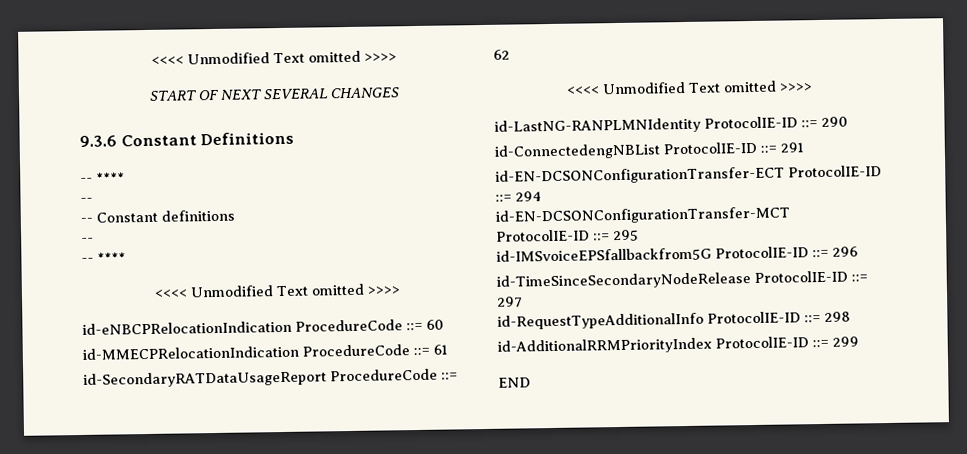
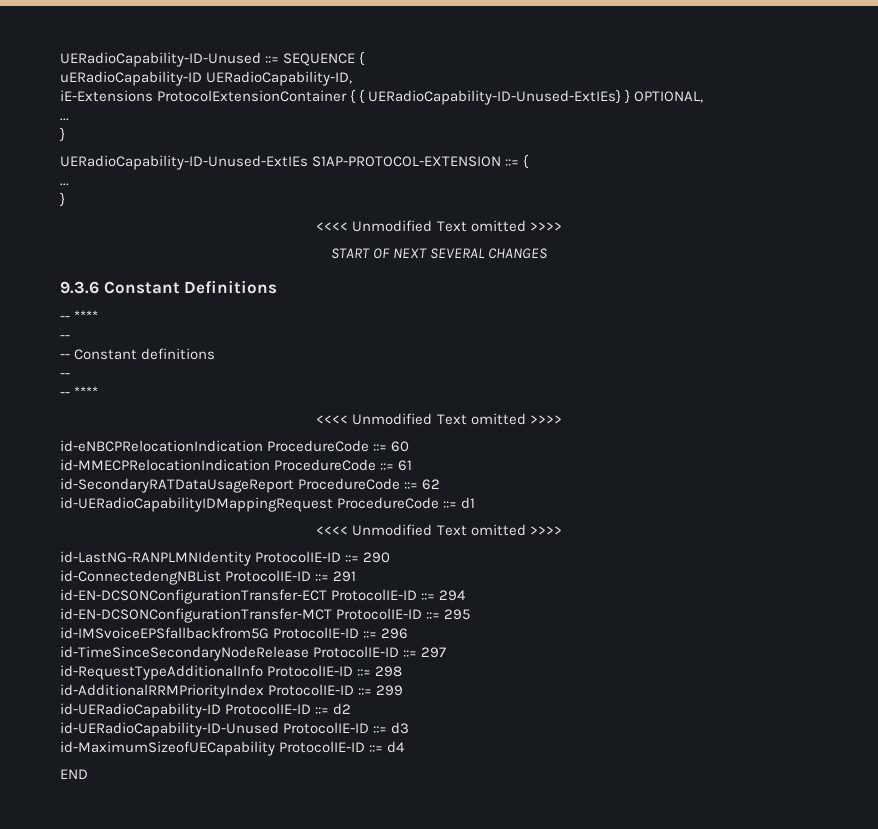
+ UERadioCapability-ID-Unused ::= SEQUENCE {
+ uERadioCapability-ID UERadioCapability-ID,
+ iE-Extensions ProtocolExtensionContainer { { UERadioCapability-ID-Unused-ExtIEs} } OPTIONAL,
+ ...
+ }
+ UERadioCapability-ID-Unused-ExtIEs S1AP-PROTOCOL-EXTENSION ::= {
+ ...
+ }
+ id-UERadioCapabilityIDMappingRequest ProcedureCode ::= d1
+ id-UERadioCapability-ID ProtocolIE-ID ::= d2
+ id-UERadioCapability-ID-Unused ProtocolIE-ID ::= d3
+ id-MaximumSizeofUECapability ProtocolIE-ID ::= d4

